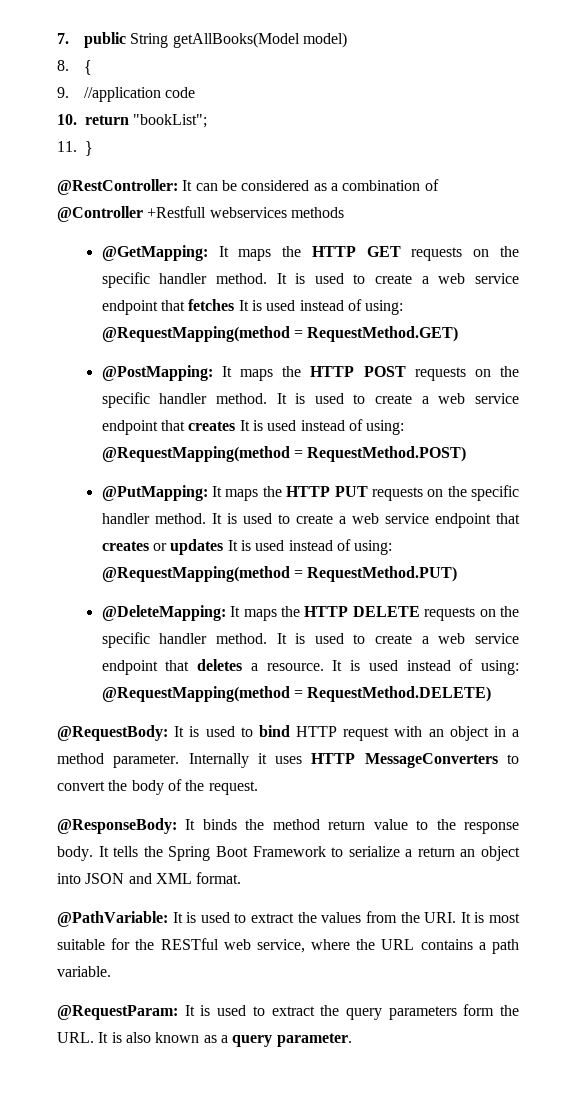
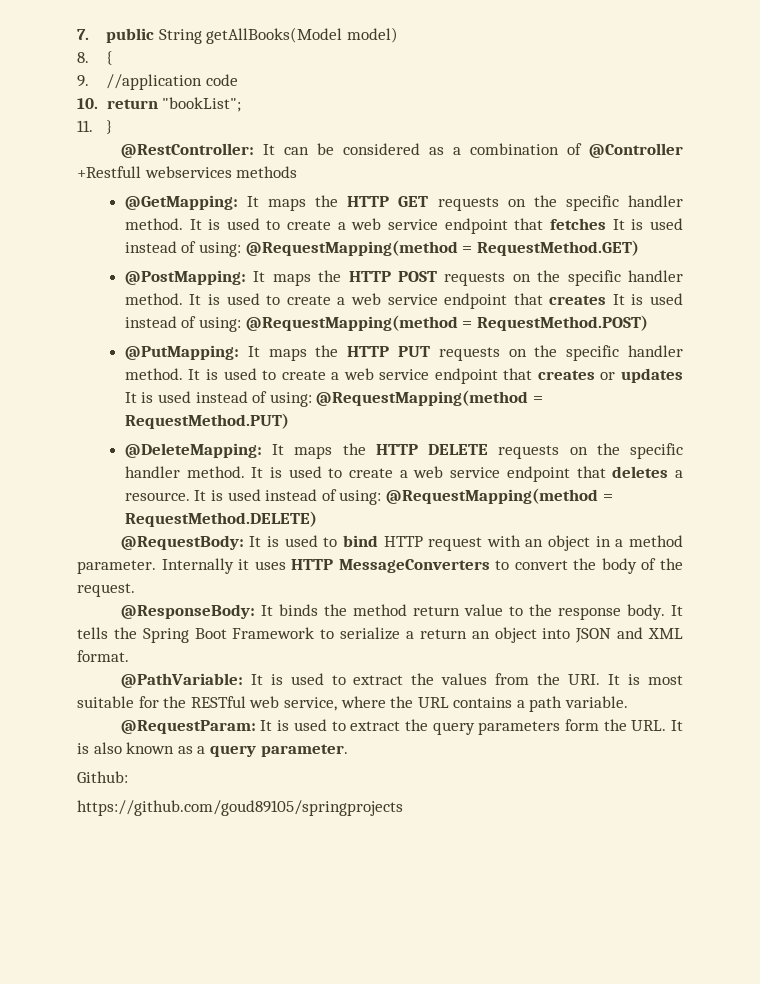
+ Github:
+ https://github.com/goud89105/springprojects

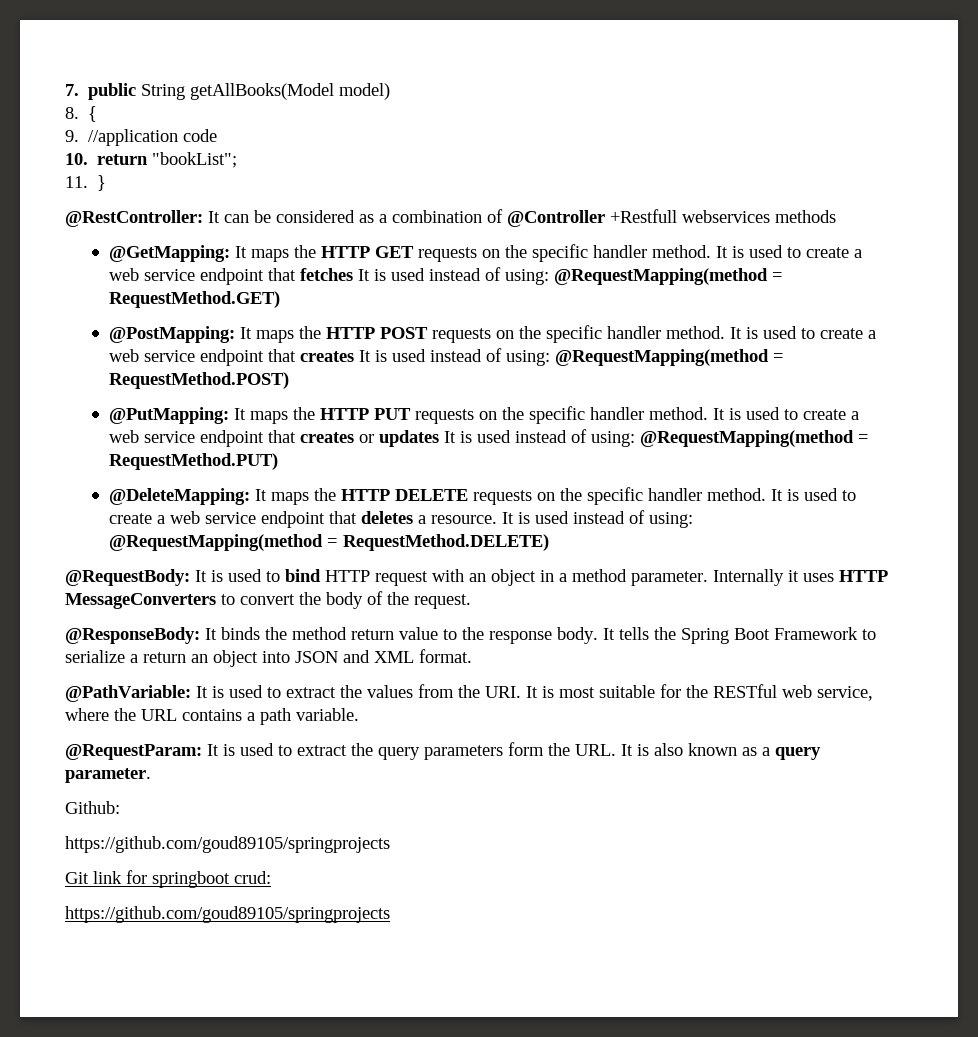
+ Git link for springboot crud:
+ https://github.com/goud89105/springprojects

